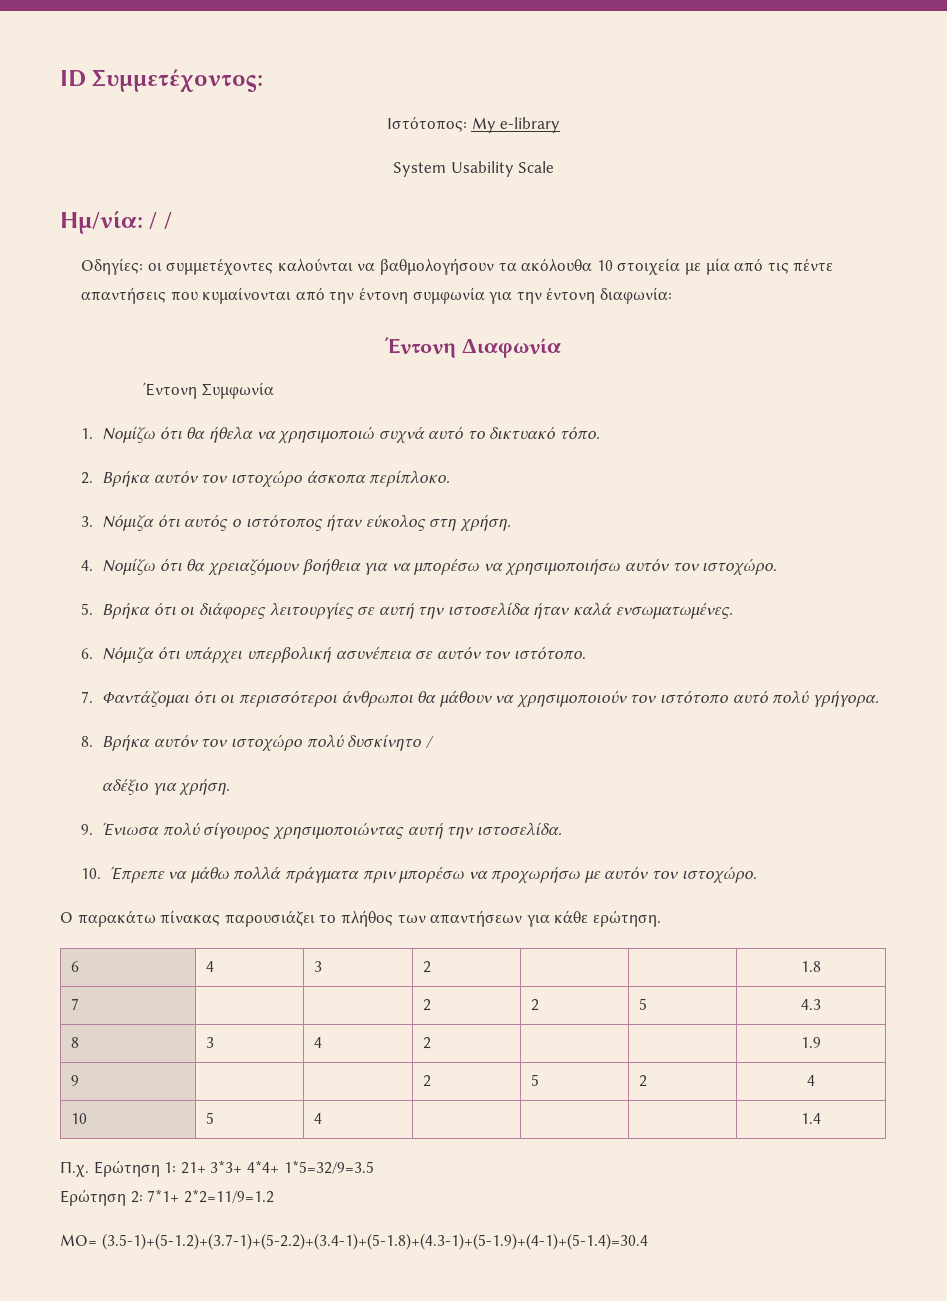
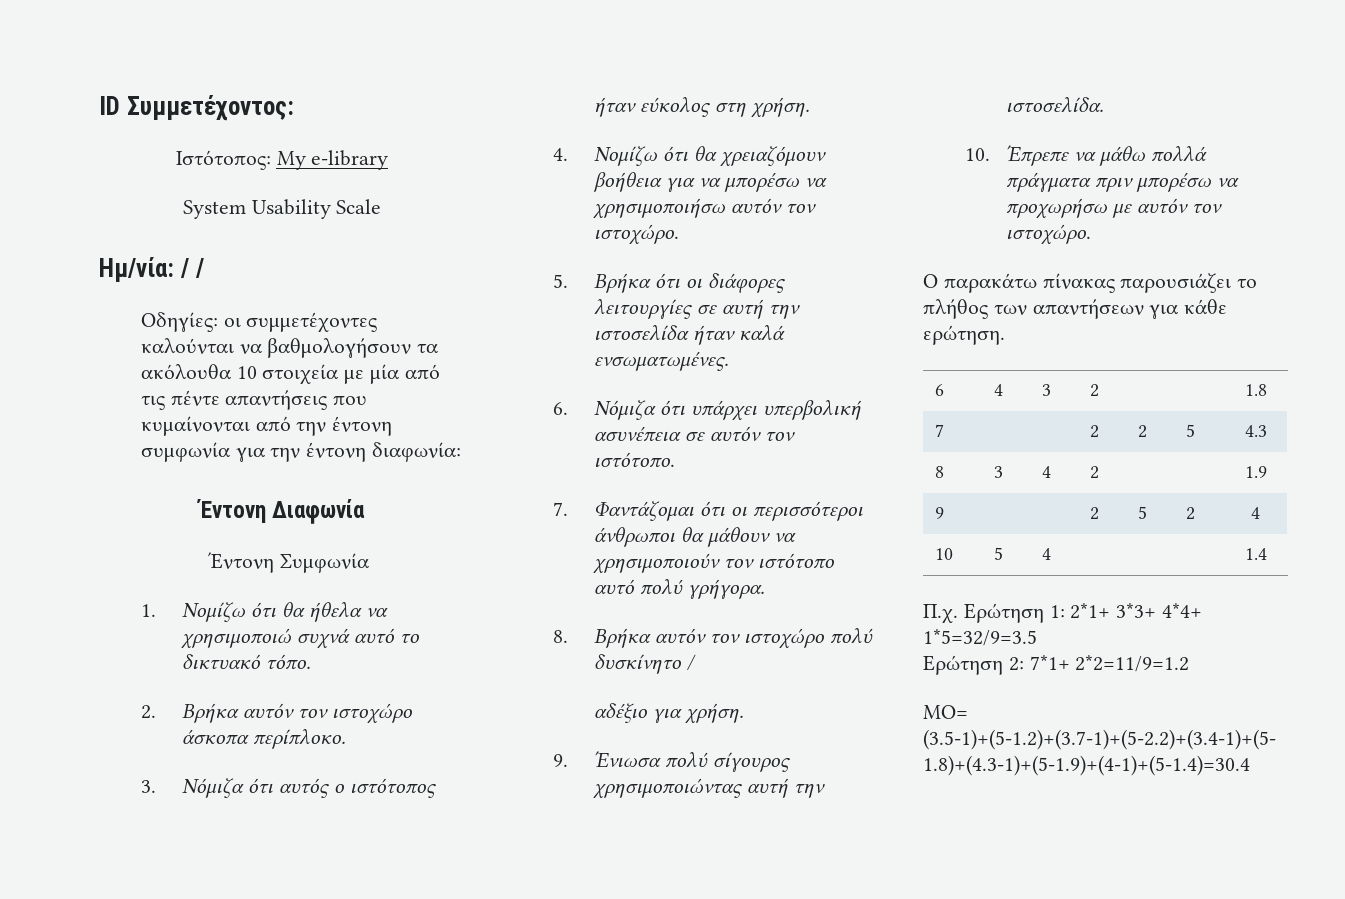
- Π.χ. Ερώτηση 1: 21+ 3*3+ 4*4+ 1*5=32/9=3.5
+ Π.χ. Ερώτηση 1: 2*1+ 3*3+ 4*4+ 1*5=32/9=3.5

